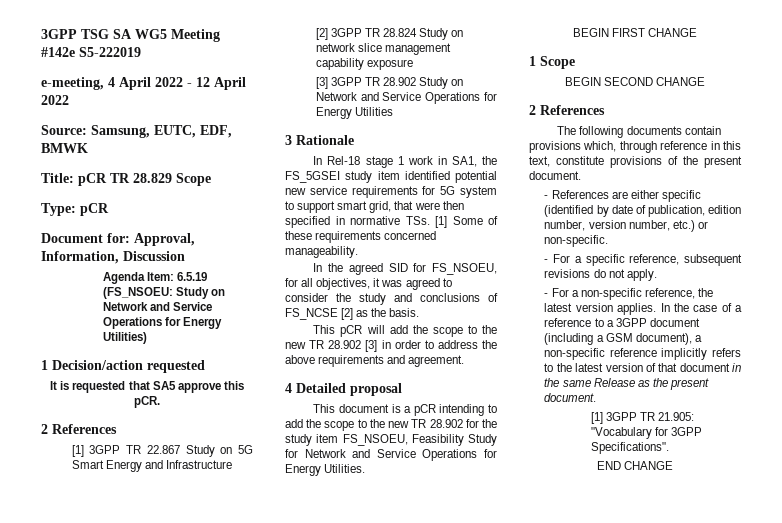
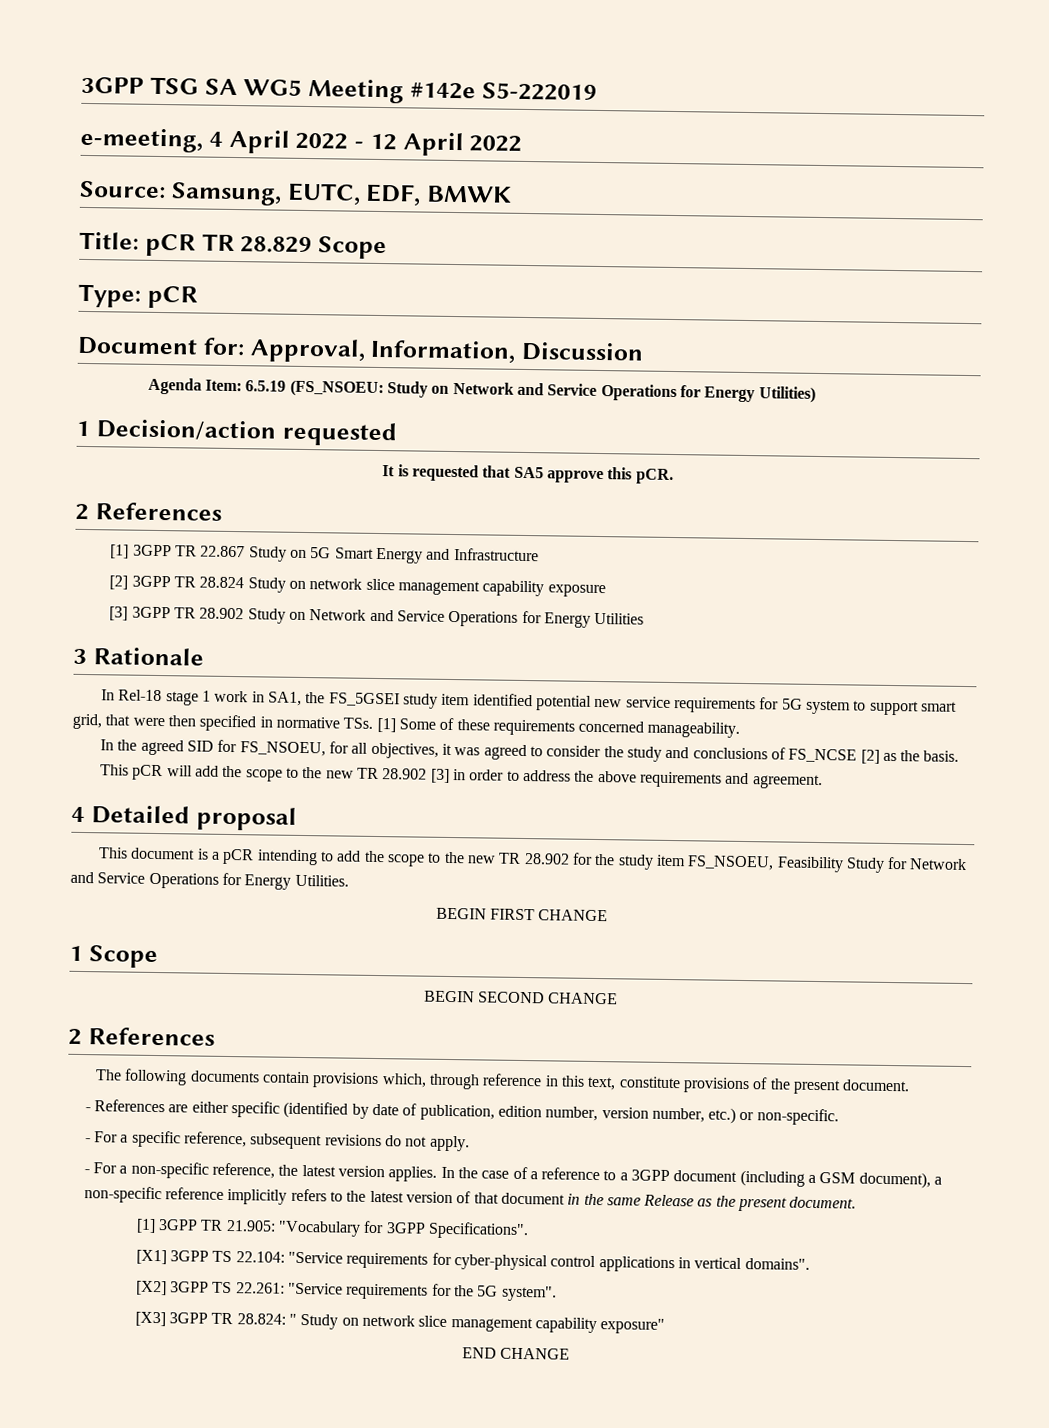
+ [X1] 3GPP TS 22.104: "Service requirements for cyber-physical control applications in vertical domains".
+ [X2] 3GPP TS 22.261: "Service requirements for the 5G system".
+ [X3] 3GPP TR 28.824: " Study on network slice management capability exposure"

